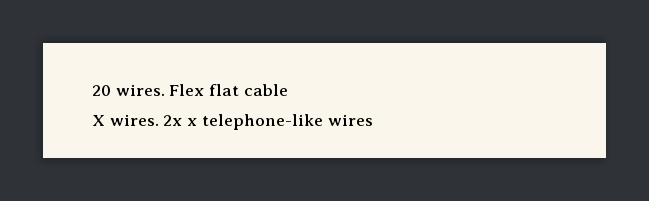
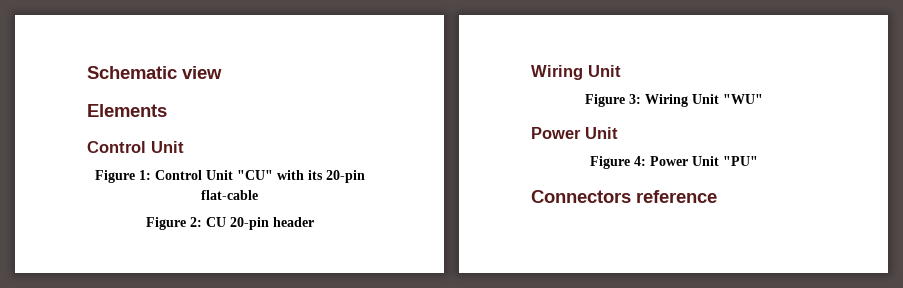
- 20 wires. Flex flat cable
- X wires. 2x x telephone-like wires
+ Schematic view
+ Elements
+ Control Unit
+ Figure 1: Control Unit "CU" with its 20-pin flat-cable
+ Figure 2: CU 20-pin header
+ Wiring Unit
+ Figure 3: Wiring Unit "WU"
+ Power Unit
+ Figure 4: Power Unit "PU"
+ Connectors reference

